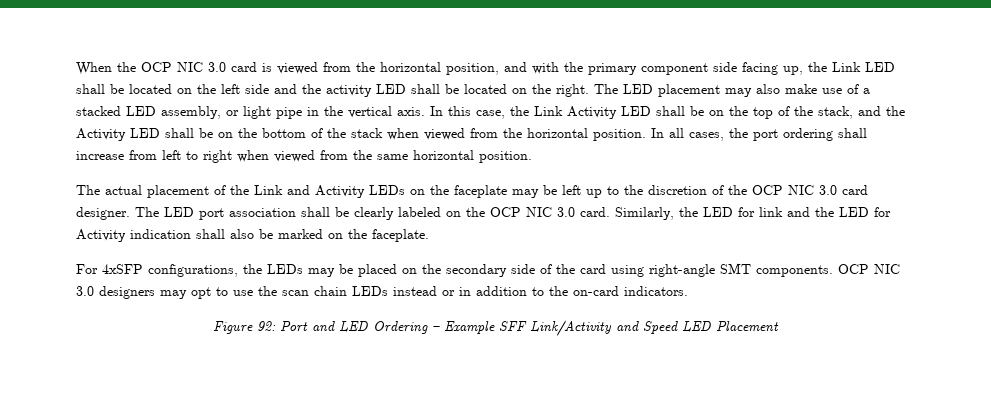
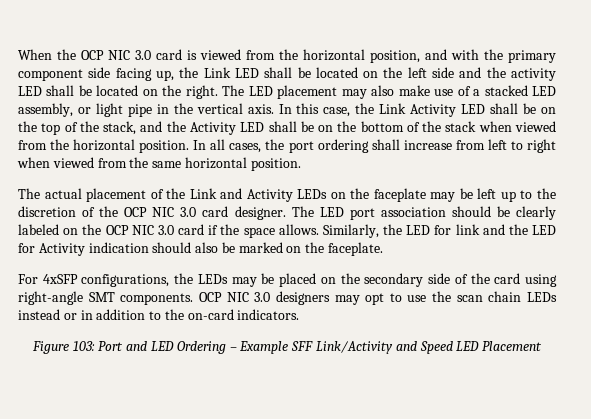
- The LED port association shall be clearly labeled on the OCP NIC 3.0 card.
+ The LED port association should be clearly labeled on the OCP NIC 3.0 card if the space allows.
- Similarly, the LED for link and the LED for Activity indication shall also be marked on the faceplate.
+ Similarly, the LED for link and the LED for Activity indication should also be marked on the faceplate.
- Figure 92: Port and LED Ordering – Example SFF Link/Activity and Speed LED Placement
+ Figure 103: Port and LED Ordering – Example SFF Link/Activity and Speed LED Placement

